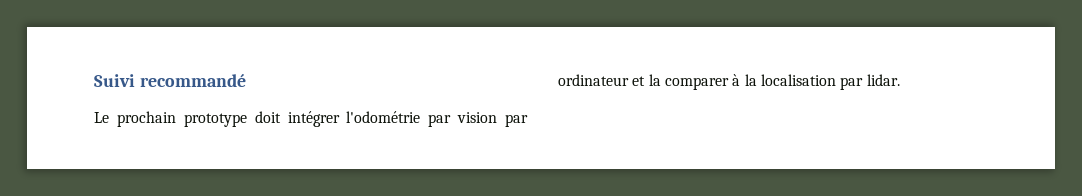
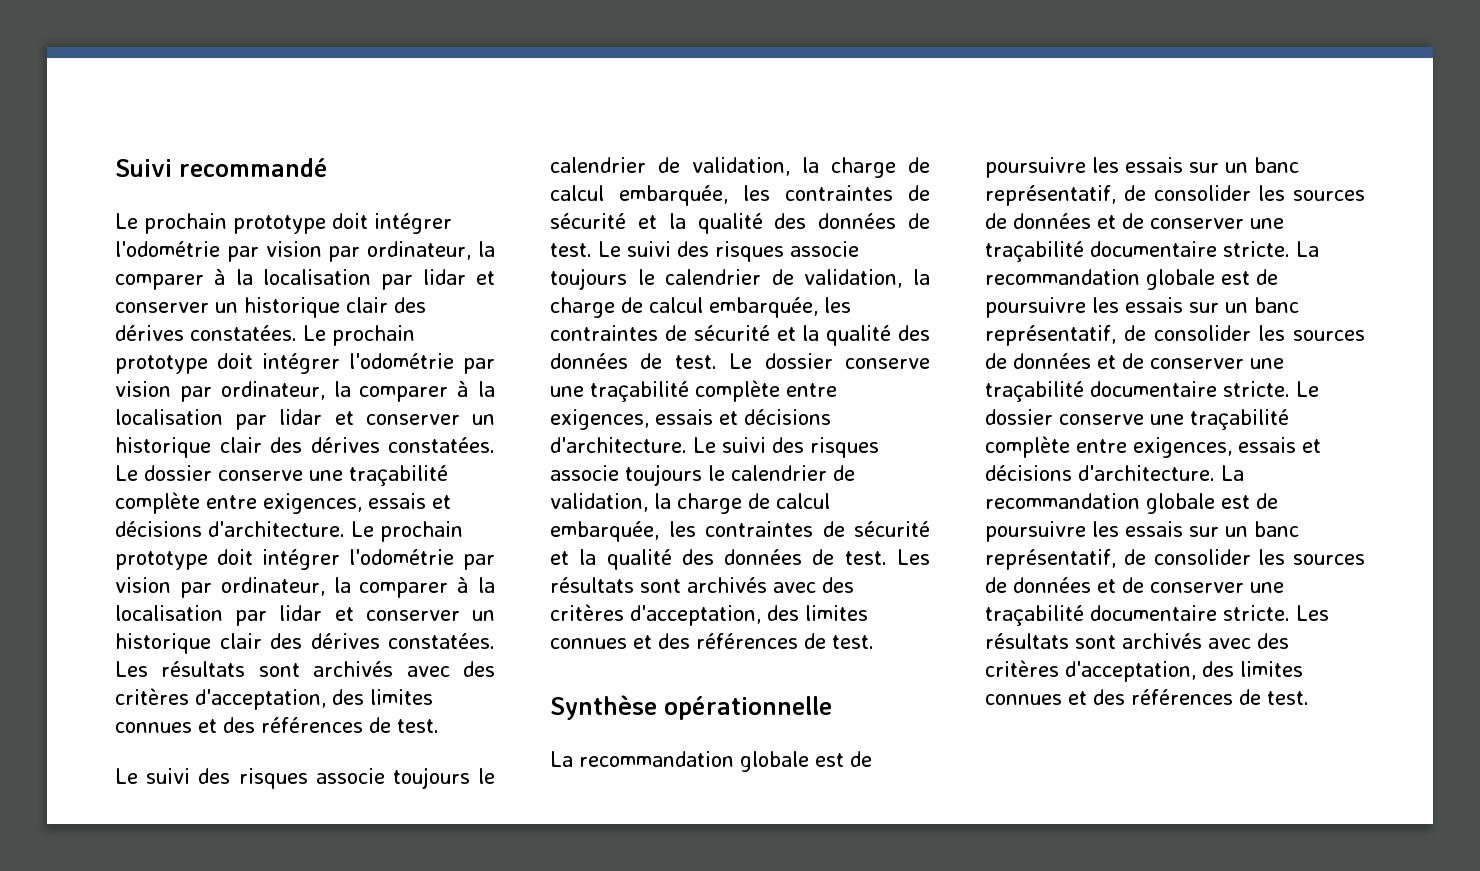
- Le prochain prototype doit intégrer l'odométrie par vision par ordinateur et la comparer à la localisation par lidar.
+ Le prochain prototype doit intégrer l'odométrie par vision par ordinateur, la comparer à la localisation par lidar et conserver un historique clair des dérives constatées. Le prochain prototype doit intégrer l'odométrie par vision par ordinateur, la comparer à la localisation par lidar et conserver un historique clair des dérives constatées. Le dossier conserve une traçabilité complète entre exigences, essais et décisions d'architecture. Le prochain prototype doit intégrer l'odométrie par vision par ordinateur, la comparer à la localisation par lidar et conserver un historique clair des dérives constatées. Les résultats sont archivés avec des critères d'acceptation, des limites connues et des références de test.
+ Le suivi des risques associe toujours le calendrier de validation, la charge de calcul embarquée, les contraintes de sécurité et la qualité des données de test. Le suivi des risques associe toujours le calendrier de validation, la charge de calcul embarquée, les contraintes de sécurité et la qualité des données de test. Le dossier conserve une traçabilité complète entre exigences, essais et décisions d'architecture. Le suivi des risques associe toujours le calendrier de validation, la charge de calcul embarquée, les contraintes de sécurité et la qualité des données de test. Les résultats sont archivés avec des critères d'acceptation, des limites connues et des références de test.
+ Synthèse opérationnelle
+ La recommandation globale est de poursuivre les essais sur un banc représentatif, de consolider les sources de données et de conserver une traçabilité documentaire stricte. La recommandation globale est de poursuivre les essais sur un banc représentatif, de consolider les sources de données et de conserver une traçabilité documentaire stricte. Le dossier conserve une traçabilité complète entre exigences, essais et décisions d'architecture. La recommandation globale est de poursuivre les essais sur un banc représentatif, de consolider les sources de données et de conserver une traçabilité documentaire stricte. Les résultats sont archivés avec des critères d'acceptation, des limites connues et des références de test.

